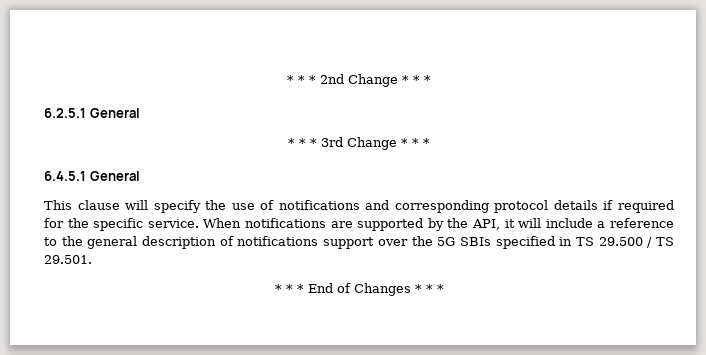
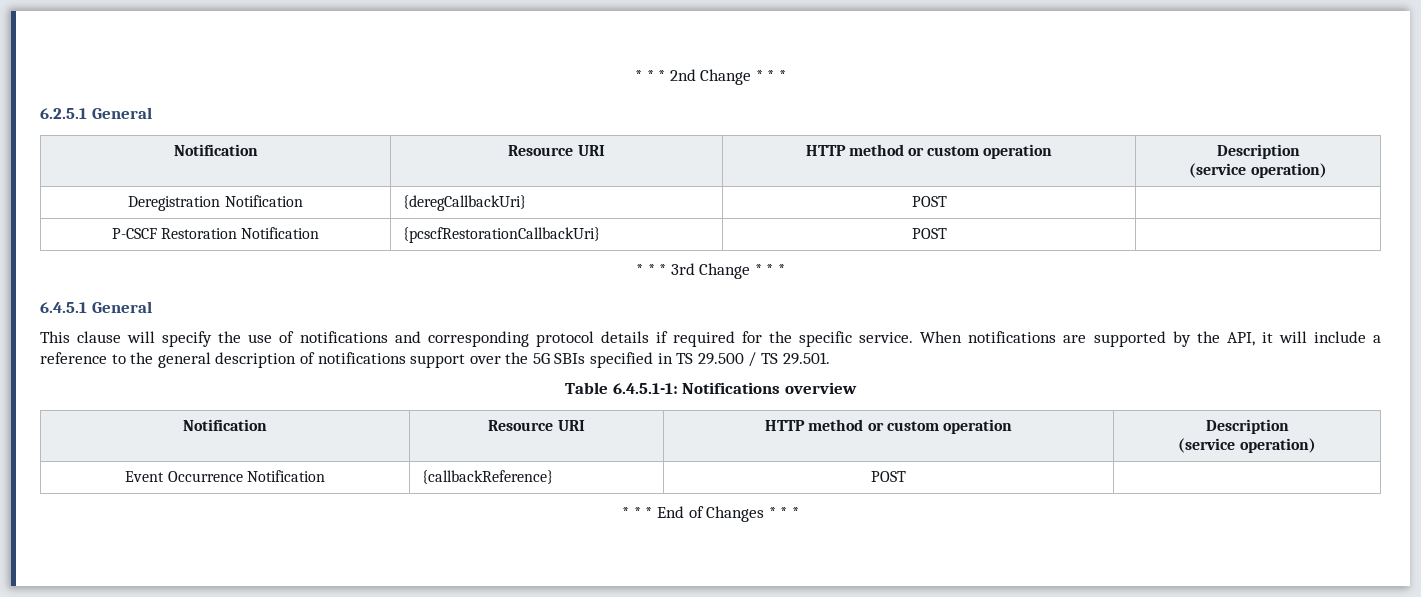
  6.2.5.1 General
+ Notification | Resource URI | HTTP method or custom operation | Description
+ (service operation)
+ Deregistration Notification | {deregCallbackUri} | POST |
+ P-CSCF Restoration Notification | {pcscfRestorationCallbackUri} | POST |
+ Table 6.4.5.1-1: Notifications overview
+ Notification | Resource URI | HTTP method or custom operation | Description
+ (service operation)
+ Event Occurrence Notification | {callbackReference} | POST |

